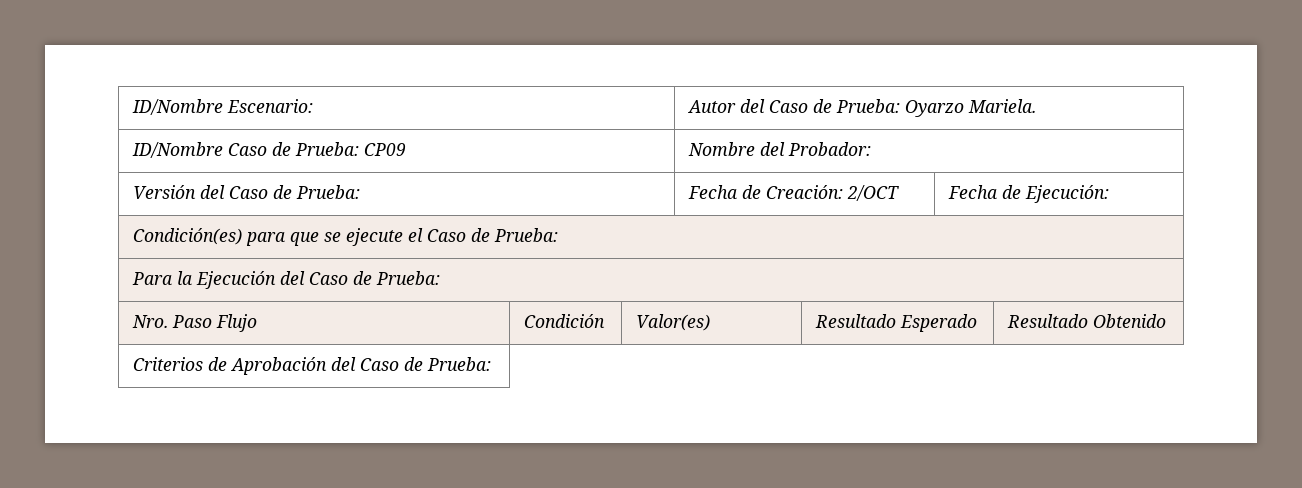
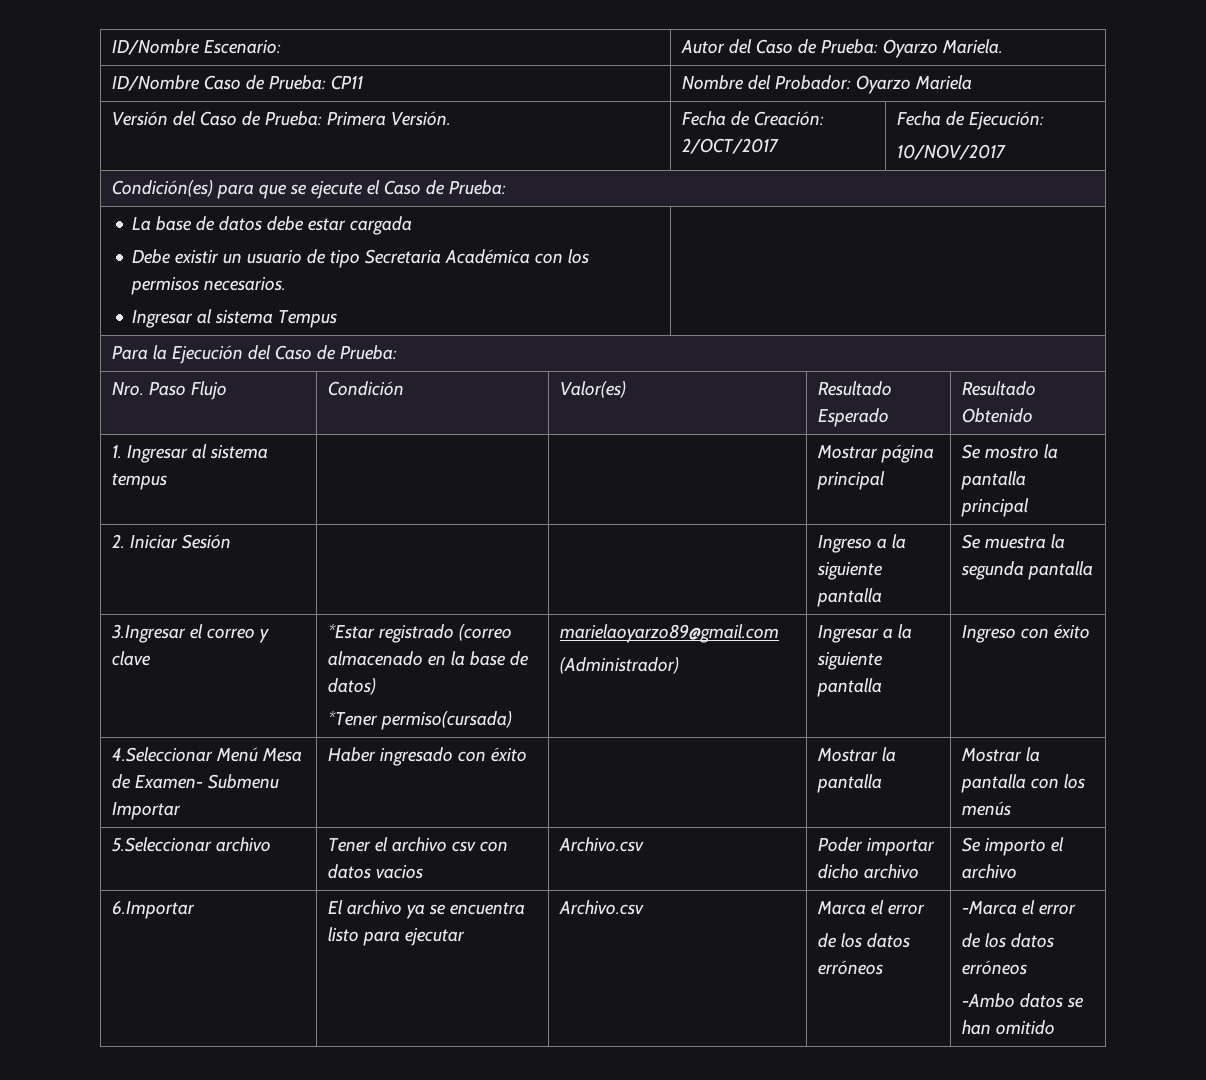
- ID/Nombre Caso de Prueba: CP09 | Nombre del Probador:
+ ID/Nombre Caso de Prueba: CP11 | Nombre del Probador: Oyarzo Mariela
- Versión del Caso de Prueba: | Fecha de Creación: 2/OCT | Fecha de Ejecución:
+ Versión del Caso de Prueba: Primera Versión. | Fecha de Creación: 2/OCT/2017 | Fecha de Ejecución:
+ 10/NOV/2017
+ La base de datos debe estar cargada
+ Debe existir un usuario de tipo Secretaria Académica con los permisos necesarios.
+ Ingresar al sistema Tempus |
- Criterios de Aprobación del Caso de Prueba:
+ 1. Ingresar al sistema tempus | | | Mostrar página principal | Se mostro la pantalla principal
+ 2. Iniciar Sesión | | | Ingreso a la siguiente pantalla | Se muestra la segunda pantalla
+ 3.Ingresar el correo y clave | *Estar registrado (correo almacenado en la base de datos)
+ *Tener permiso(cursada) | marielaoyarzo89@gmail.com
+ (Administrador) | Ingresar a la siguiente pantalla | Ingreso con éxito
+ 4.Seleccionar Menú Mesa de Examen- Submenu Importar | Haber ingresado con éxito | | Mostrar la pantalla | Mostrar la pantalla con los menús
+ 5.Seleccionar archivo | Tener el archivo csv con datos vacios | Archivo.csv | Poder importar dicho archivo | Se importo el archivo
+ 6.Importar | El archivo ya se encuentra listo para ejecutar | Archivo.csv | Marca el error
+ de los datos erróneos | -Marca el error
+ de los datos erróneos
+ -Ambo datos se han omitido

